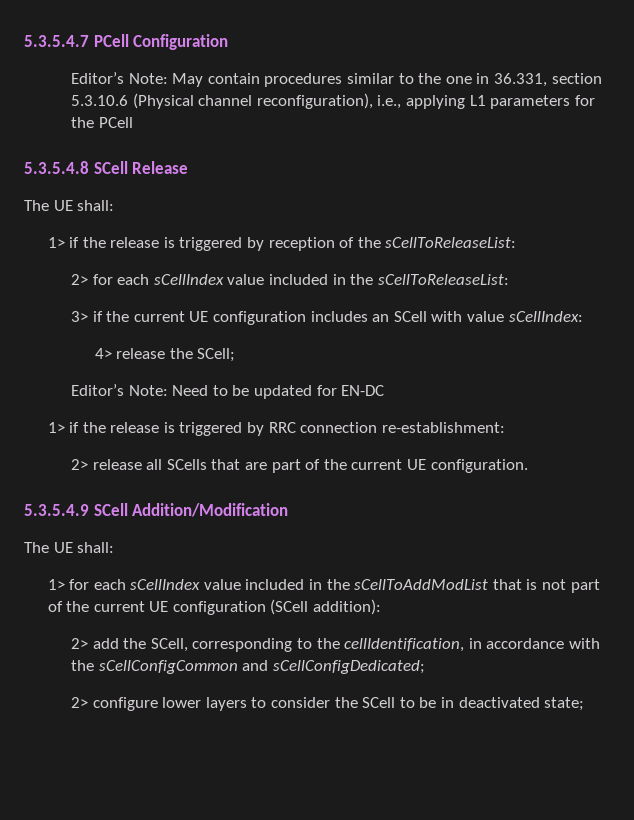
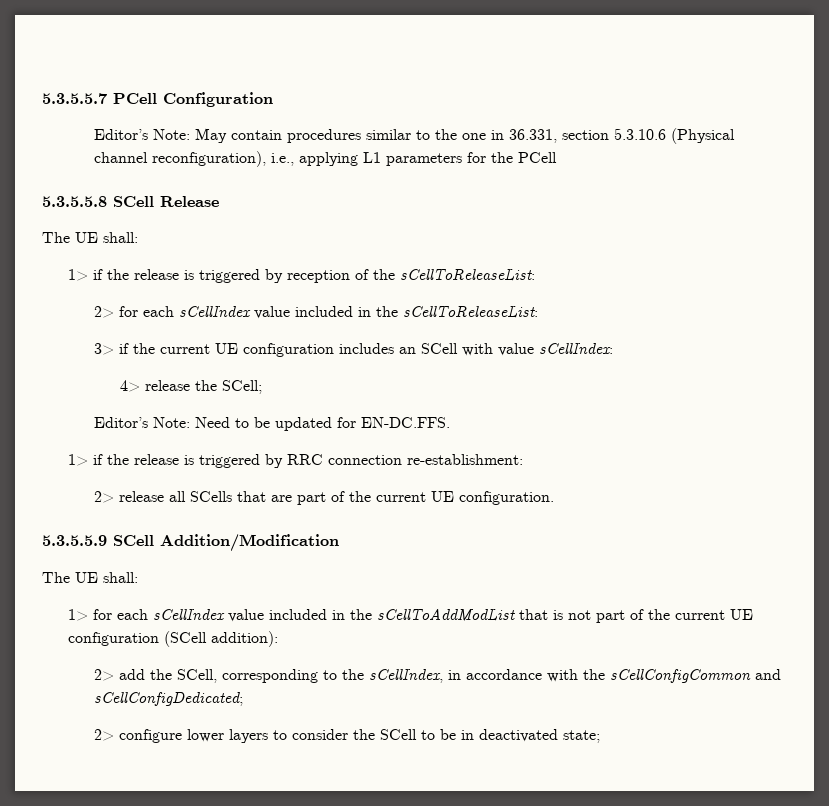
- 5.3.5.4.7 PCell Configuration
+ 5.3.5.5.7 PCell Configuration
- 5.3.5.4.8 SCell Release
+ 5.3.5.5.8 SCell Release
- Editor’s Note: Need to be updated for EN-DC
+ Editor’s Note: Need to be updated for EN-DC.FFS.
- 5.3.5.4.9 SCell Addition/Modification
+ 5.3.5.5.9 SCell Addition/Modification
- 2> add the SCell, corresponding to the cellIdentification, in accordance with the sCellConfigCommon and sCellConfigDedicated;
+ 2> add the SCell, corresponding to the sCellIndex, in accordance with the sCellConfigCommon and sCellConfigDedicated;

